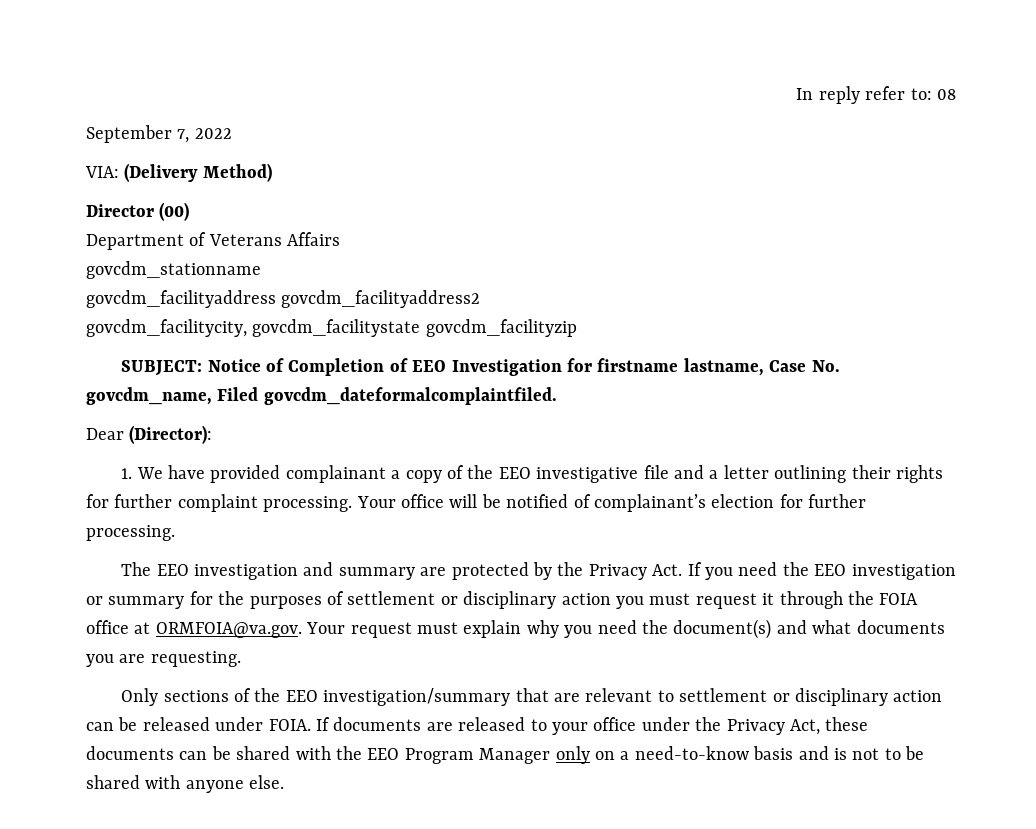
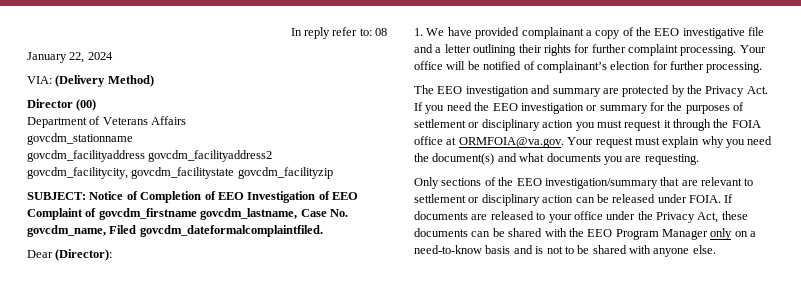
- September 7, 2022
+ January 22, 2024
- SUBJECT: Notice of Completion of EEO Investigation for firstname lastname, Case No. govcdm_name, Filed govcdm_dateformalcomplaintfiled.
+ SUBJECT: Notice of Completion of EEO Investigation of EEO Complaint of govcdm_firstname govcdm_lastname, Case No. govcdm_name, Filed govcdm_dateformalcomplaintfiled.

